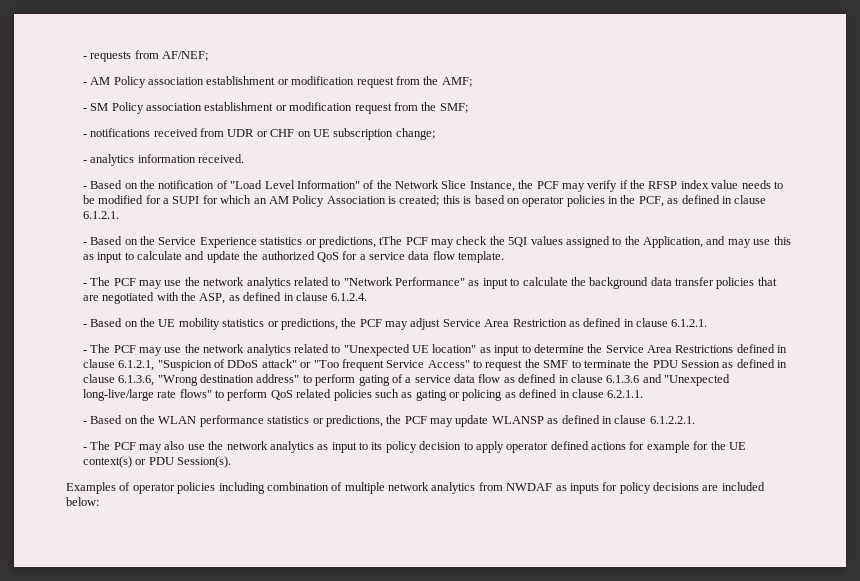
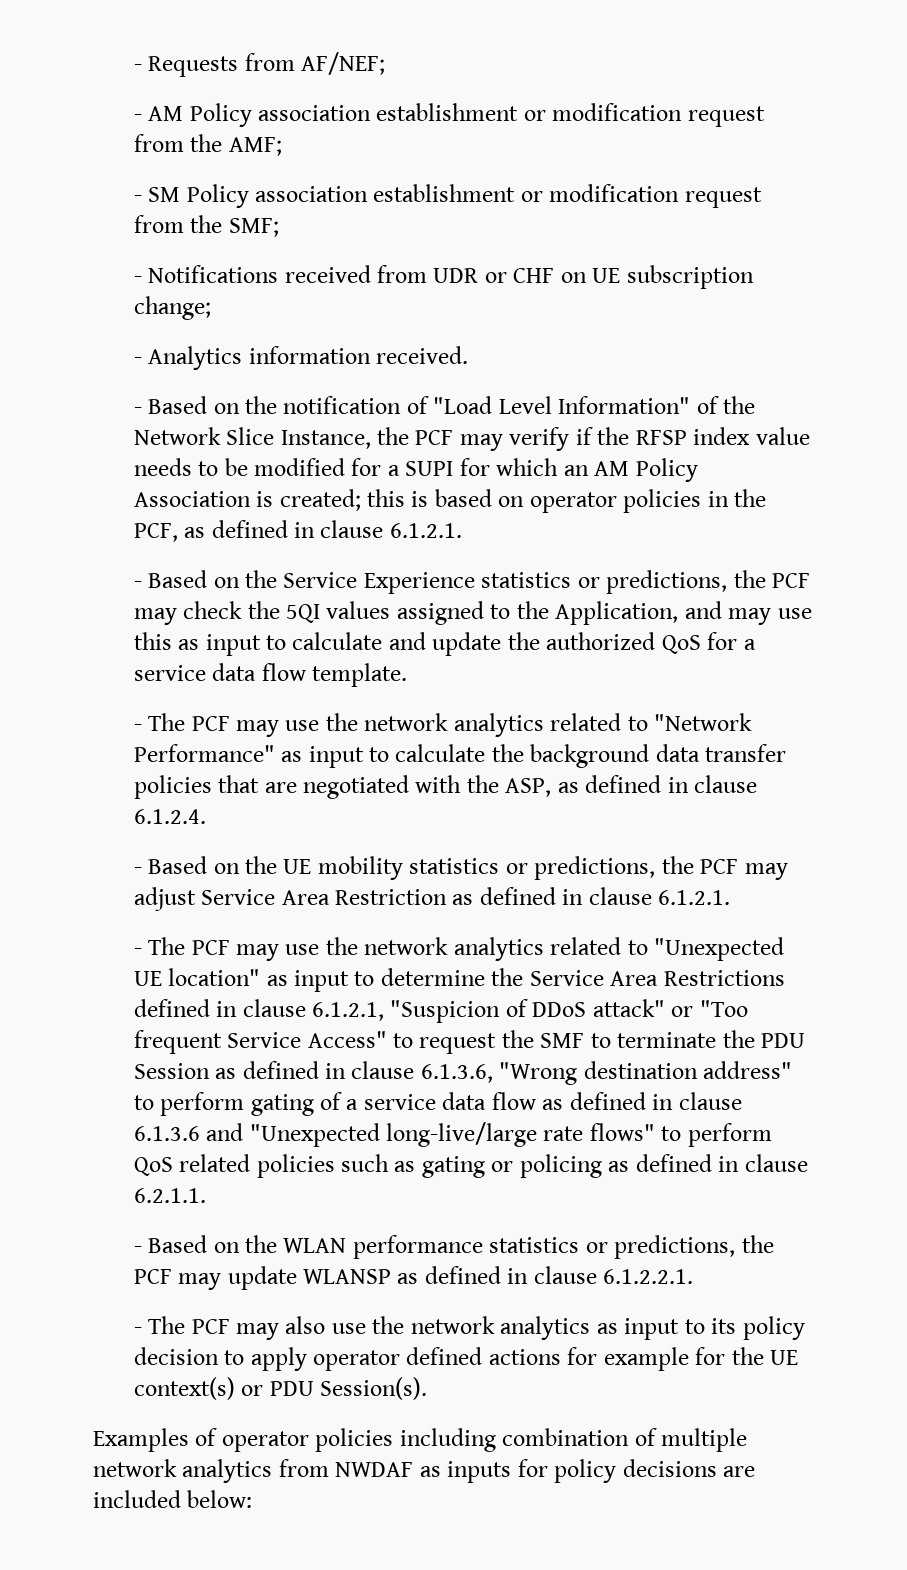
- - requests from AF/NEF;
+ - Requests from AF/NEF;
- - notifications received from UDR or CHF on UE subscription change;
+ - Notifications received from UDR or CHF on UE subscription change;
- - analytics information received.
+ - Analytics information received.
- - Based on the Service Experience statistics or predictions, tThe PCF may check the 5QI values assigned to the Application, and may use this as input to calculate and update the authorized QoS for a service data flow template.
+ - Based on the Service Experience statistics or predictions, the PCF may check the 5QI values assigned to the Application, and may use this as input to calculate and update the authorized QoS for a service data flow template.

